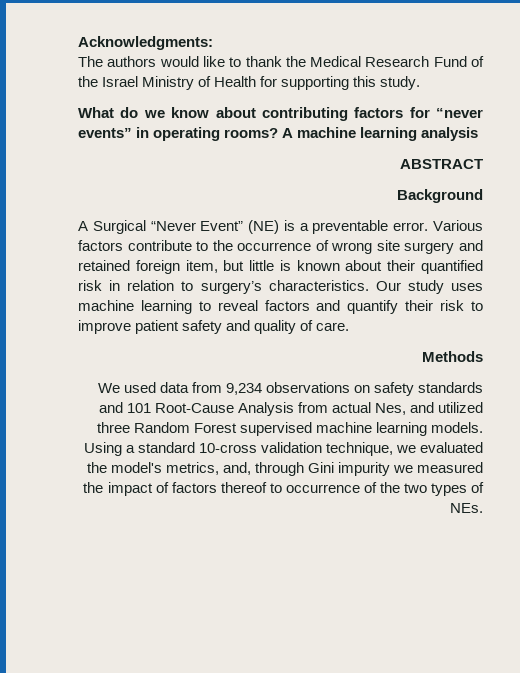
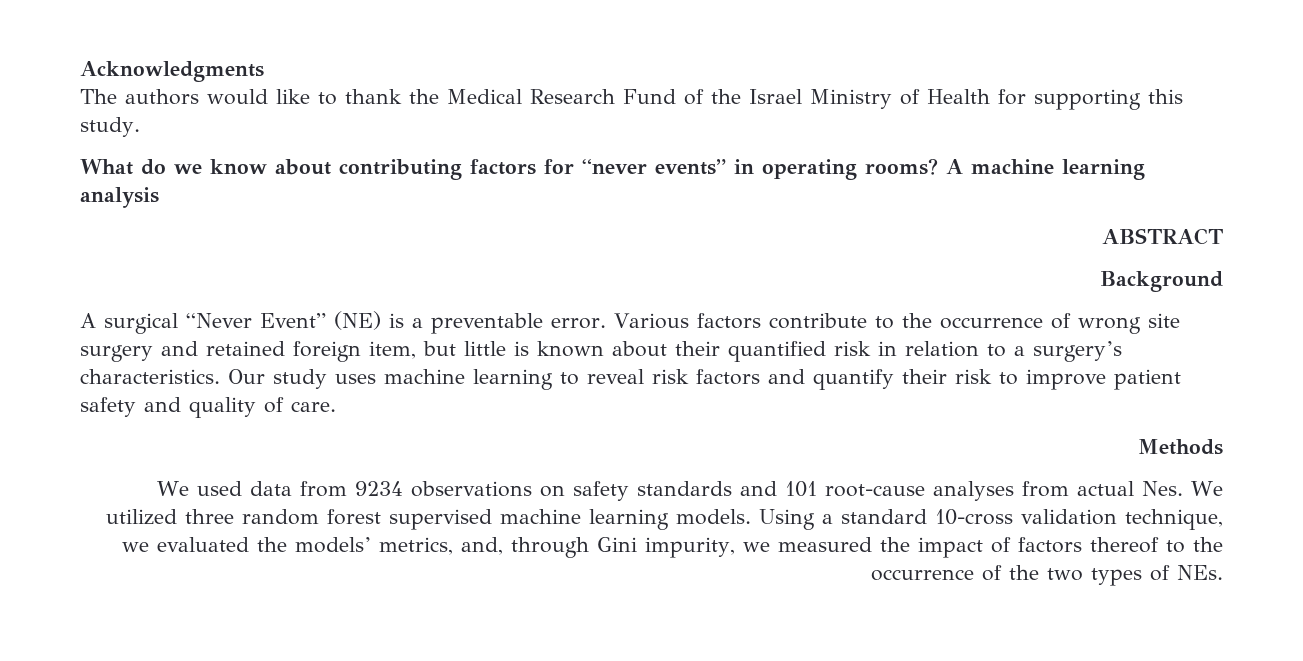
- Acknowledgments:
+ Acknowledgments
- A Surgical “Never Event” (NE) is a preventable error.
+ A surgical “Never Event” (NE) is a preventable error.
- Various factors contribute to the occurrence of wrong site surgery and retained foreign item, but little is known about their quantified risk in relation to surgery’s characteristics.
+ Various factors contribute to the occurrence of wrong site surgery and retained foreign item, but little is known about their quantified risk in relation to a surgery’s characteristics.
- Our study uses machine learning to reveal factors and quantify their risk to improve patient safety and quality of care.
+ Our study uses machine learning to reveal risk factors and quantify their risk to improve patient safety and quality of care.
- We used data from 9,234 observations on safety standards and 101 Root-Cause Analysis from actual Nes, and utilized three Random Forest supervised machine learning models.
+ We used data from 9234 observations on safety standards and 101 root-cause analyses from actual Nes. We utilized three random forest supervised machine learning models.
- Using a standard 10-cross validation technique, we evaluated the model's metrics, and, through Gini impurity we measured the impact of factors thereof to occurrence of the two types of NEs.
+ Using a standard 10-cross validation technique, we evaluated the models’ metrics, and, through Gini impurity, we measured the impact of factors thereof to the occurrence of the two types of NEs.

